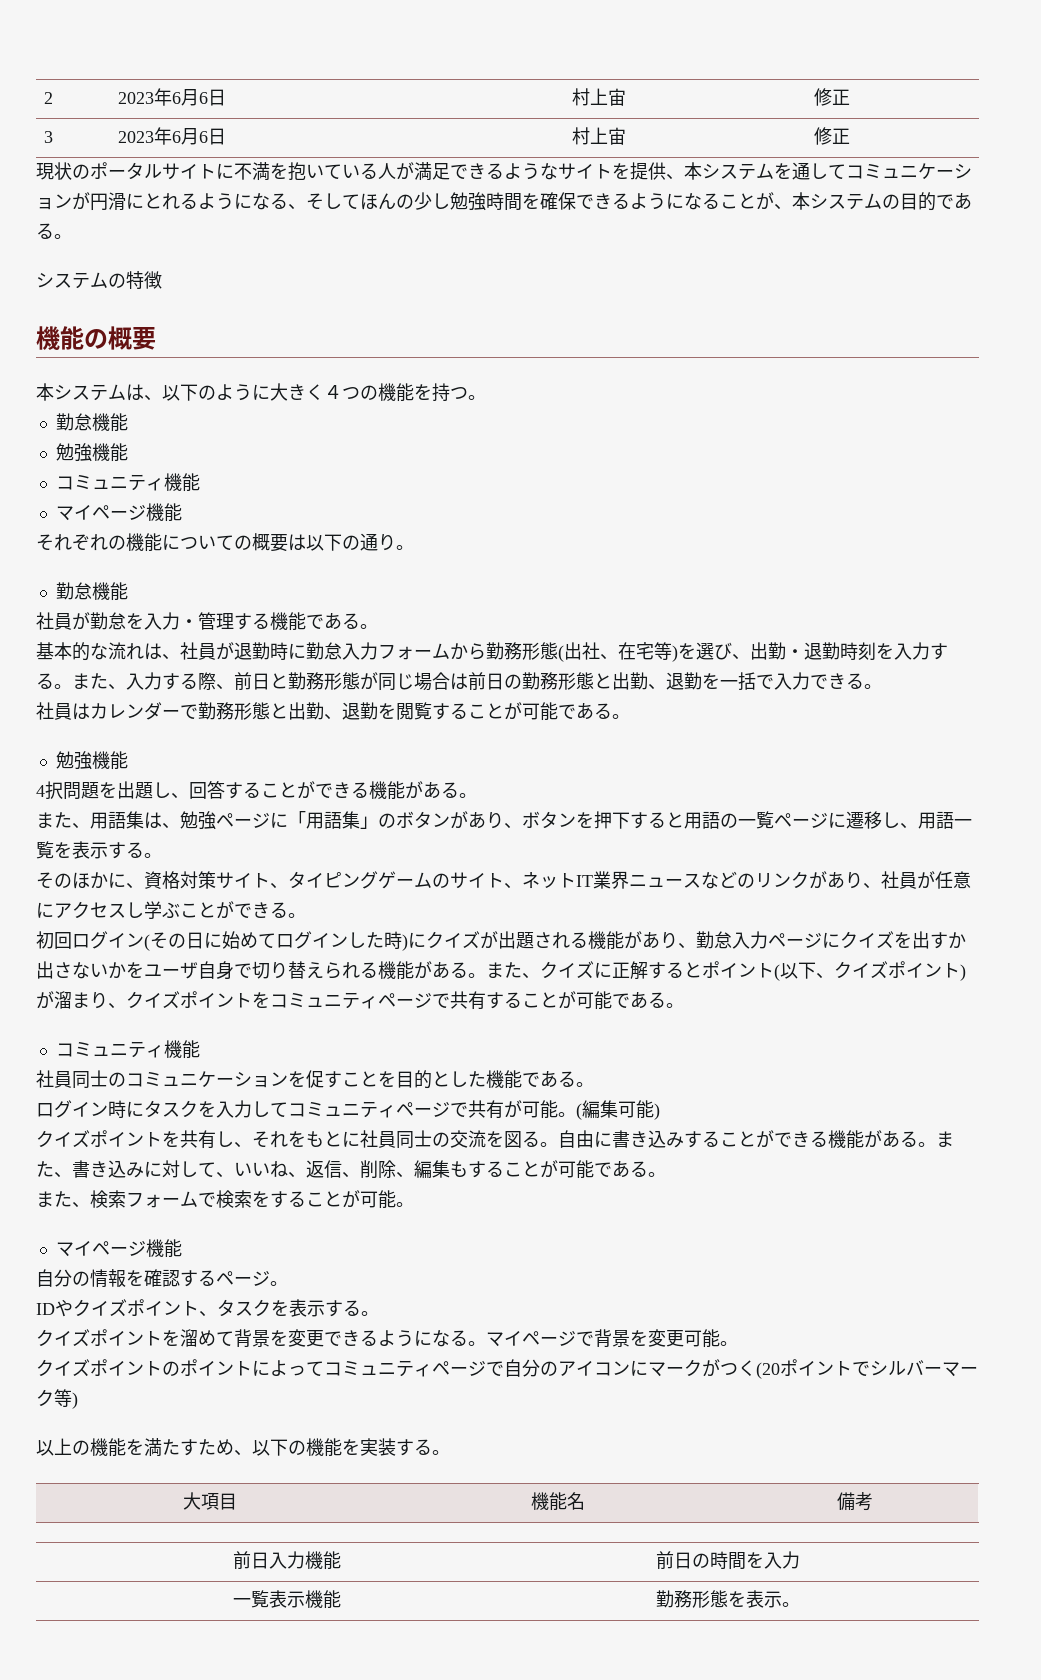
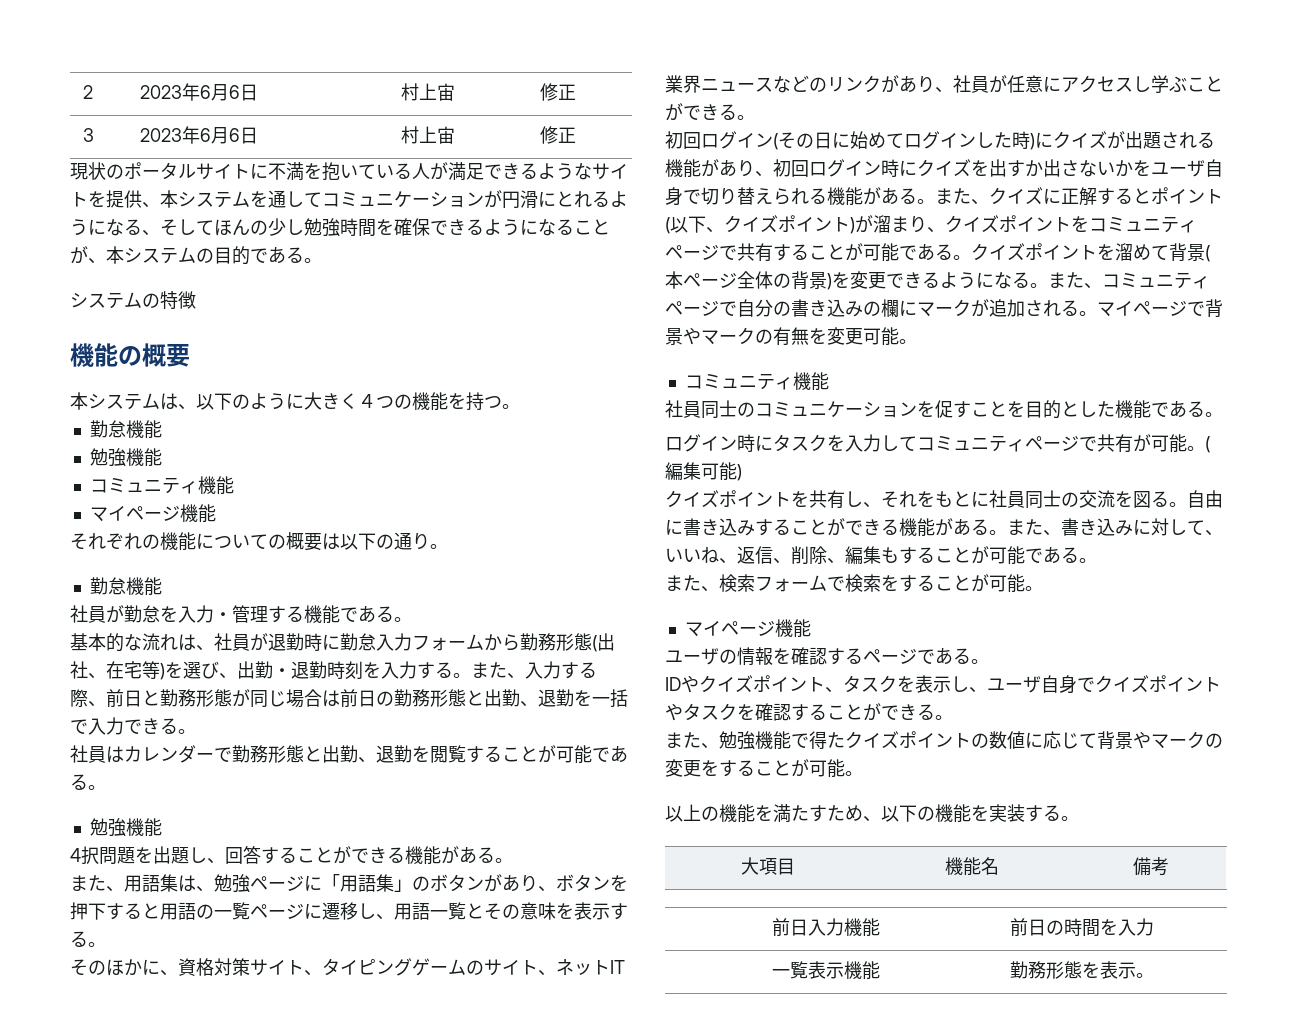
- また、用語集は、勉強ページに「用語集」のボタンがあり、ボタンを押下すると用語の一覧ページに遷移し、用語一覧を表示する。
+ また、用語集は、勉強ページに「用語集」のボタンがあり、ボタンを押下すると用語の一覧ページに遷移し、用語一覧とその意味を表示する。
- 初回ログイン(その日に始めてログインした時)にクイズが出題される機能があり、勤怠入力ページにクイズを出すか出さないかをユーザ自身で切り替えられる機能がある。
+ 初回ログイン(その日に始めてログインした時)にクイズが出題される機能があり、初回ログイン時にクイズを出すか出さないかをユーザ自身で切り替えられる機能がある。
+ クイズポイントを溜めて背景(本ページ全体の背景)を変更できるようになる。また、コミュニティページで自分の書き込みの欄にマークが追加される。マイページで背景やマークの有無を変更可能。
- 自分の情報を確認するページ。
+ ユーザの情報を確認するページである。
- IDやクイズポイント、タスクを表示する。
- クイズポイントを溜めて背景を変更できるようになる。マイページで背景を変更可能。
- クイズポイントのポイントによってコミュニティページで自分のアイコンにマークがつく(20ポイントでシルバーマーク等)
+ IDやクイズポイント、タスクを表示し、ユーザ自身でクイズポイントやタスクを確認することができる。
+ また、勉強機能で得たクイズポイントの数値に応じて背景やマークの変更をすることが可能。

